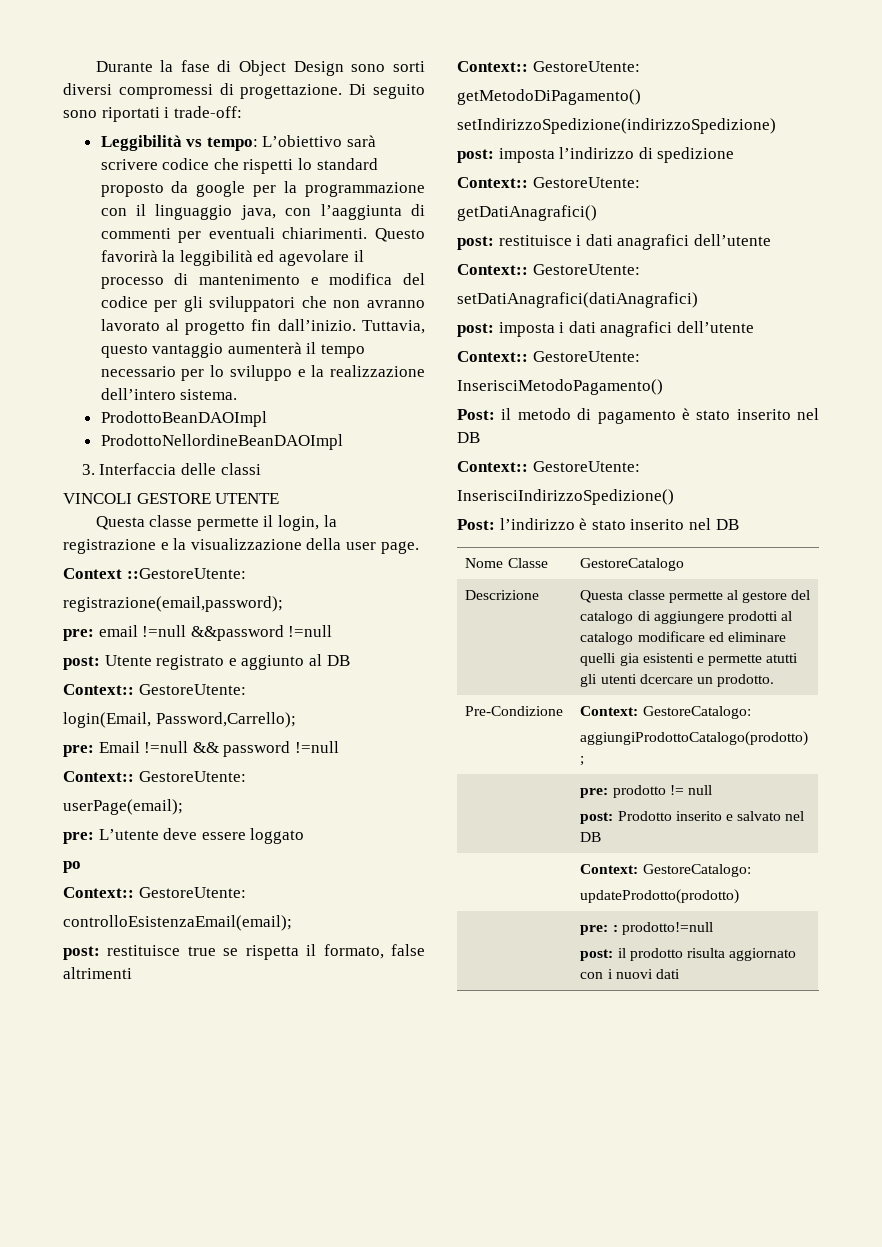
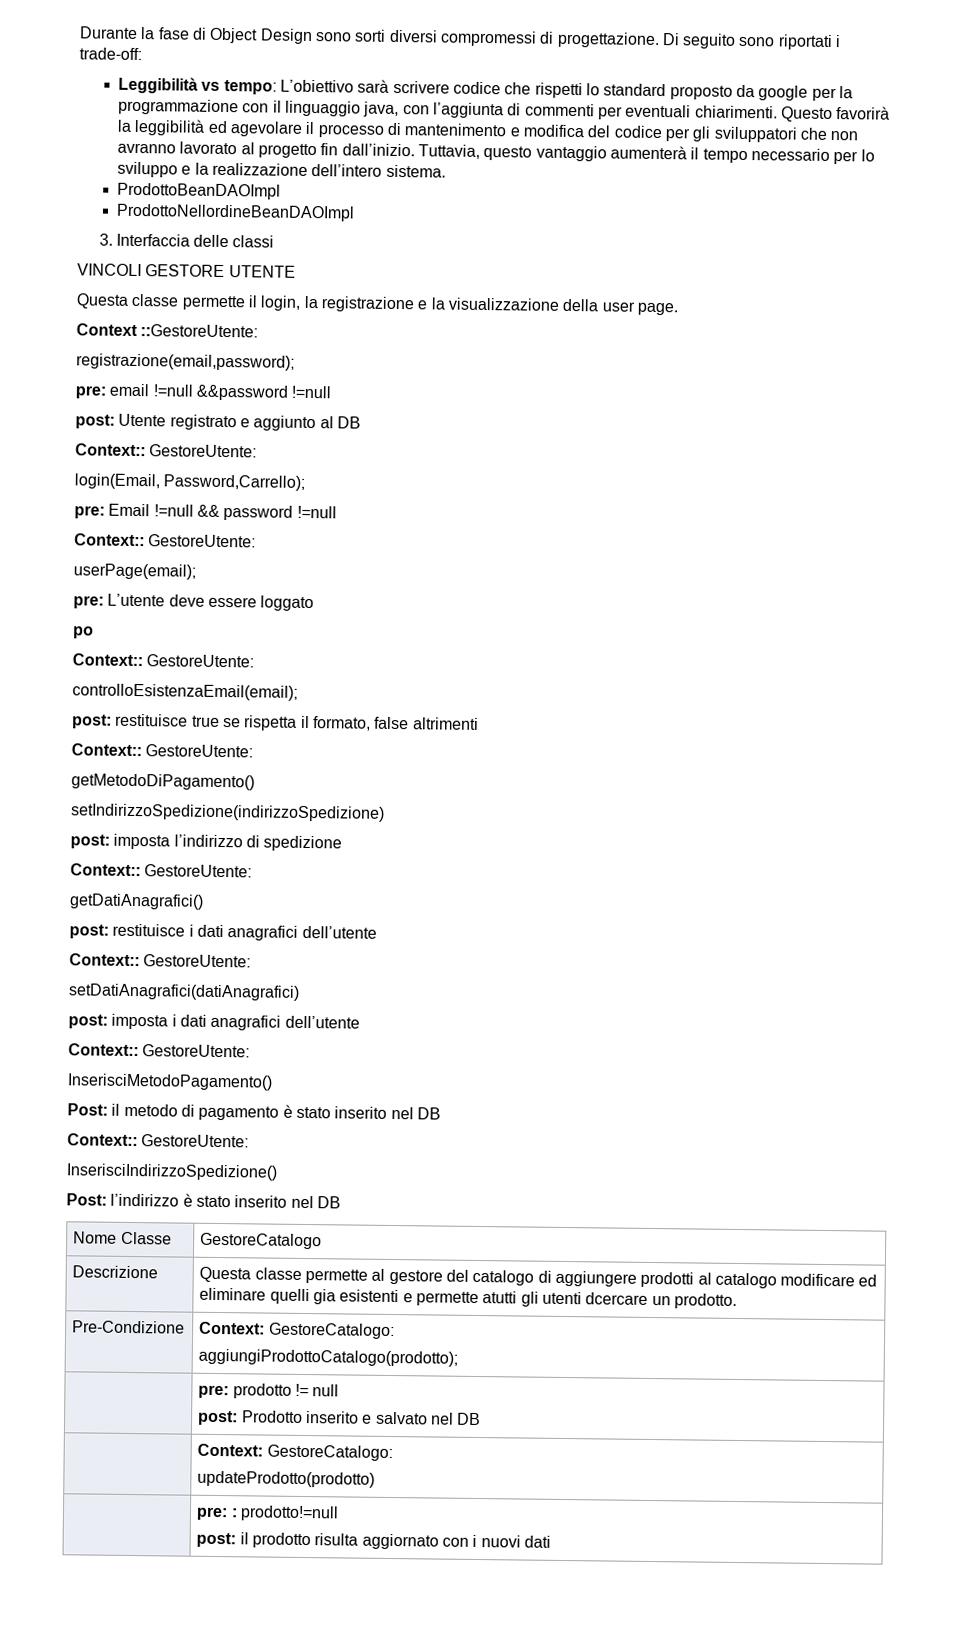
- Leggibilità vs tempo: L’obiettivo sarà scrivere codice che rispetti lo standard proposto da google per la programmazione con il linguaggio java, con l’aaggiunta di commenti per eventuali chiarimenti.
+ Leggibilità vs tempo: L’obiettivo sarà scrivere codice che rispetti lo standard proposto da google per la programmazione con il linguaggio java, con l’aggiunta di commenti per eventuali chiarimenti.

